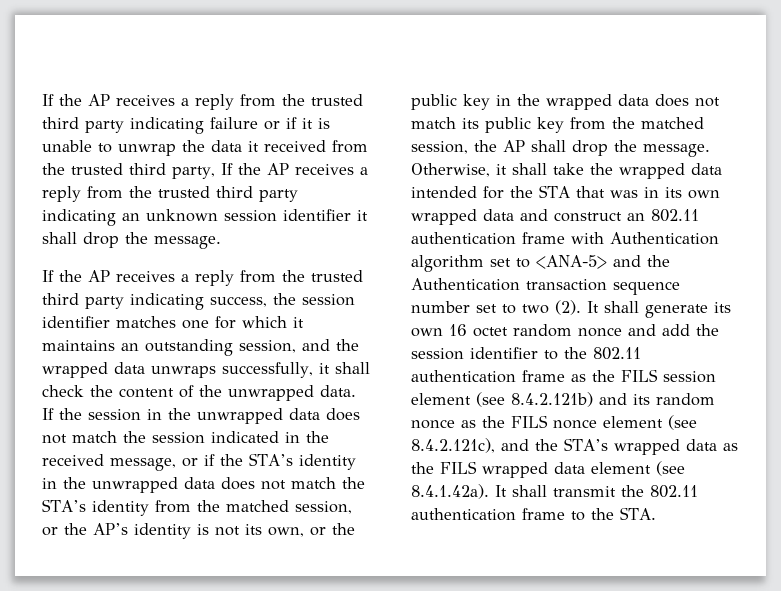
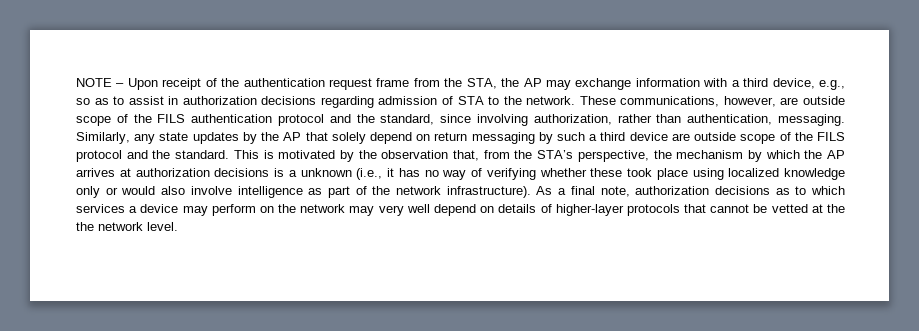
- If the AP receives a reply from the trusted third party indicating failure or if it is unable to unwrap the data it received from the trusted third party, If the AP receives a reply from the trusted third party indicating an unknown session identifier it shall drop the message.
- If the AP receives a reply from the trusted third party indicating success, the session identifier matches one for which it maintains an outstanding session, and the wrapped data unwraps successfully, it shall check the content of the unwrapped data. If the session in the unwrapped data does not match the session indicated in the received message, or if the STA’s identity in the unwrapped data does not match the STA’s identity from the matched session, or the AP’s identity is not its own, or the public key in the wrapped data does not match its public key from the matched session, the AP shall drop the message. Otherwise, it shall take the wrapped data intended for the STA that was in its own wrapped data and construct an 802.11 authentication frame with Authentication algorithm set to <ANA-5> and the Authentication transaction sequence number set to two (2). It shall generate its own 16 octet random nonce and add the session identifier to the 802.11 authentication frame as the FILS session element (see 8.4.2.121b) and its random nonce as the FILS nonce element (see 8.4.2.121c), and the STA’s wrapped data as the FILS wrapped data element (see 8.4.1.42a). It shall transmit the 802.11 authentication frame to the STA.
+ NOTE – Upon receipt of the authentication request frame from the STA, the AP may exchange information with a third device, e.g., so as to assist in authorization decisions regarding admission of STA to the network. These communications, however, are outside scope of the FILS authentication protocol and the standard, since involving authorization, rather than authentication, messaging. Similarly, any state updates by the AP that solely depend on return messaging by such a third device are outside scope of the FILS protocol and the standard. This is motivated by the observation that, from the STA’s perspective, the mechanism by which the AP arrives at authorization decisions is a unknown (i.e., it has no way of verifying whether these took place using localized knowledge only or would also involve intelligence as part of the network infrastructure). As a final note, authorization decisions as to which services a device may perform on the network may very well depend on details of higher-layer protocols that cannot be vetted at the the network level.

